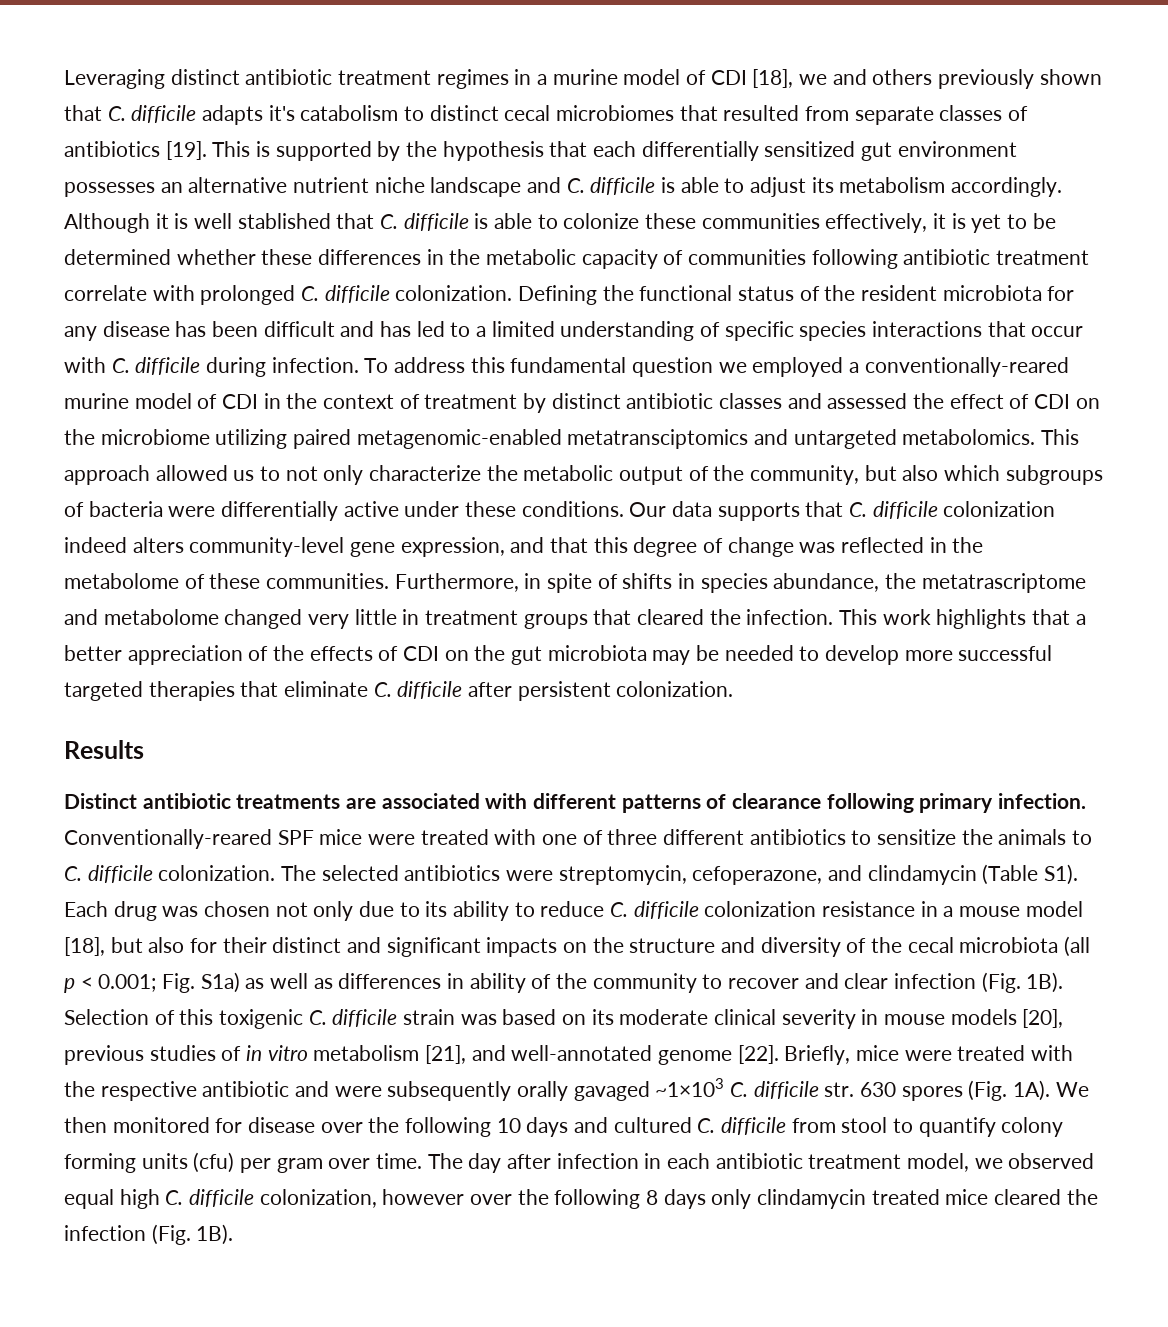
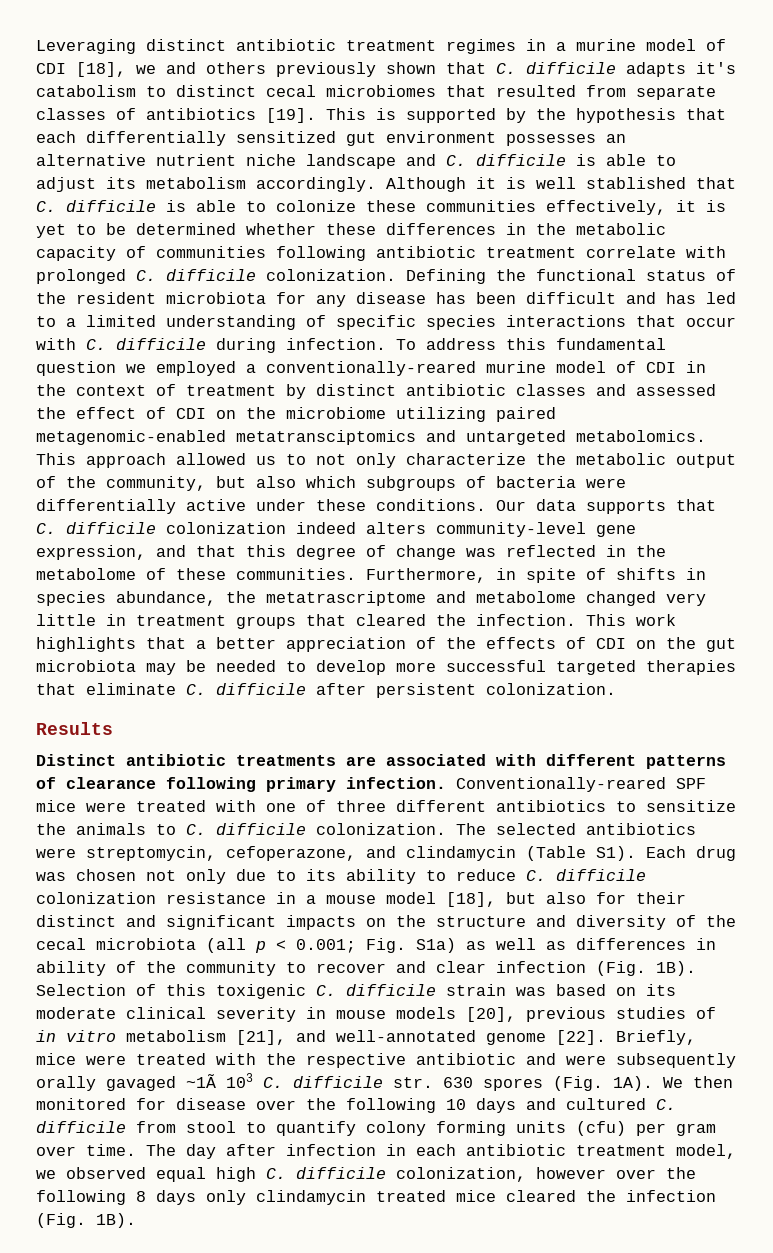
- Briefly, mice were treated with the respective antibiotic and were subsequently orally gavaged ~1×103 C. difficile str. 630 spores (Fig. 1A).
+ Briefly, mice were treated with the respective antibiotic and were subsequently orally gavaged ~1Ã 103 C. difficile str. 630 spores (Fig. 1A).

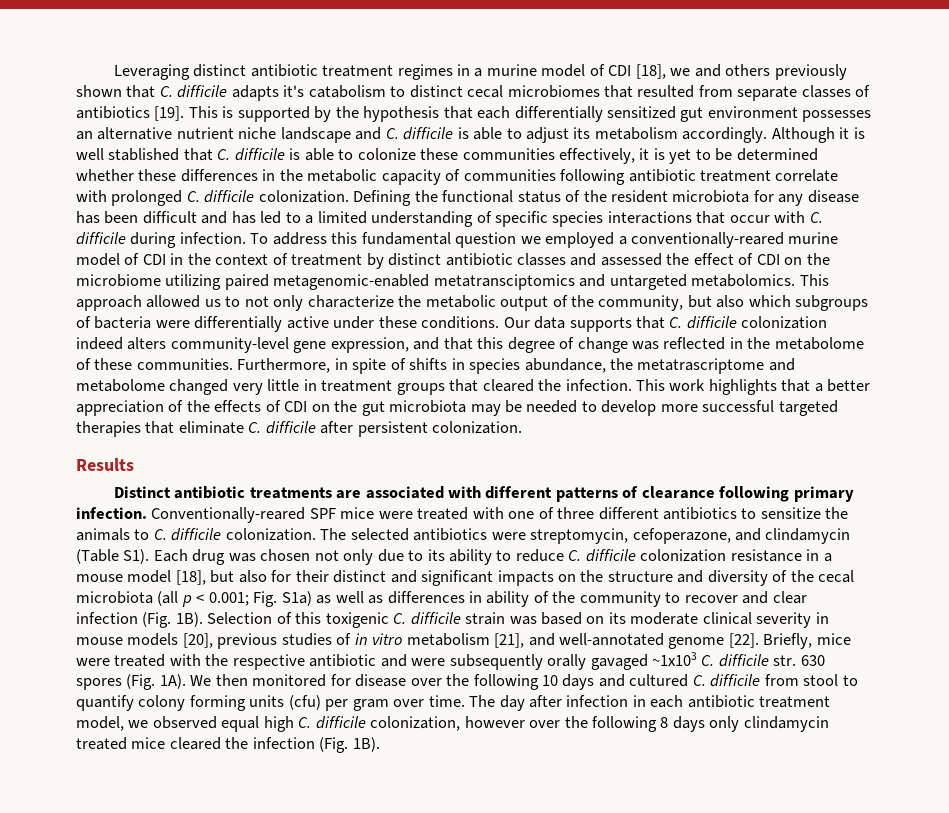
- Briefly, mice were treated with the respective antibiotic and were subsequently orally gavaged ~1Ã 103 C. difficile str. 630 spores (Fig. 1A).
+ Briefly, mice were treated with the respective antibiotic and were subsequently orally gavaged ~1x103 C. difficile str. 630 spores (Fig. 1A).

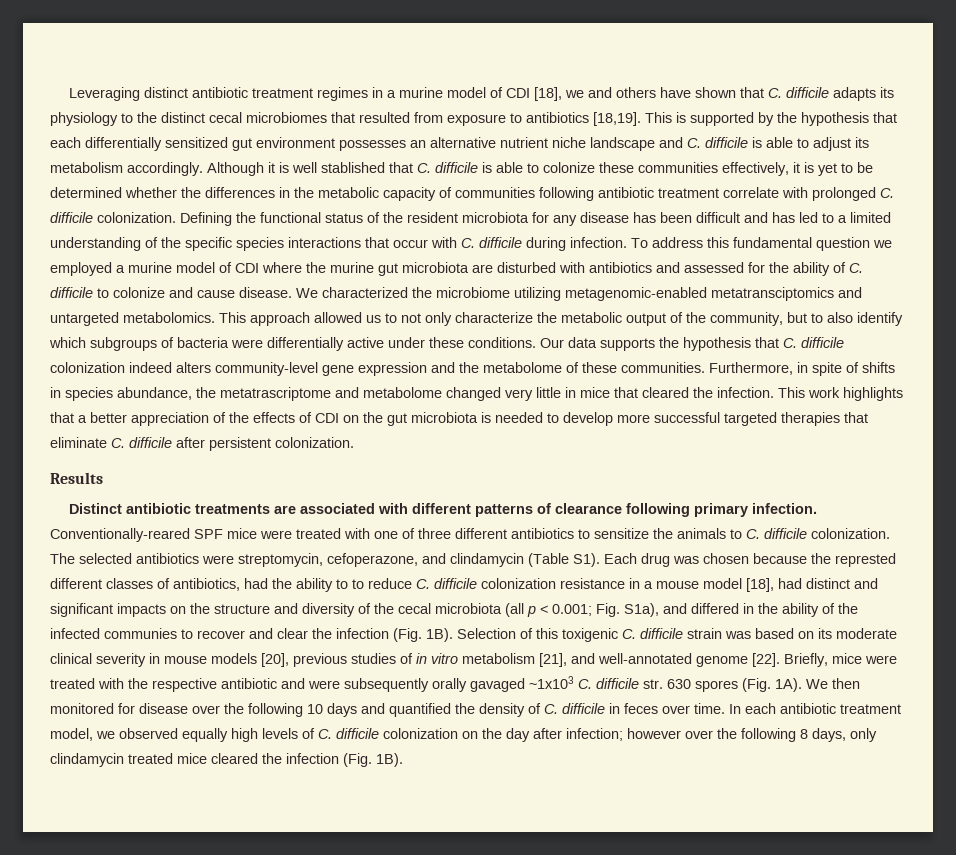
- Leveraging distinct antibiotic treatment regimes in a murine model of CDI [18], we and others previously shown that C. difficile adapts it's catabolism to distinct cecal microbiomes that resulted from separate classes of antibiotics [19].
+ Leveraging distinct antibiotic treatment regimes in a murine model of CDI [18], we and others have shown that C. difficile adapts its physiology to the distinct cecal microbiomes that resulted from exposure to antibiotics [18,19].
- Although it is well stablished that C. difficile is able to colonize these communities effectively, it is yet to be determined whether these differences in the metabolic capacity of communities following antibiotic treatment correlate with prolonged C. difficile colonization.
+ Although it is well stablished that C. difficile is able to colonize these communities effectively, it is yet to be determined whether the differences in the metabolic capacity of communities following antibiotic treatment correlate with prolonged C. difficile colonization.
- Defining the functional status of the resident microbiota for any disease has been difficult and has led to a limited understanding of specific species interactions that occur with C. difficile during infection.
+ Defining the functional status of the resident microbiota for any disease has been difficult and has led to a limited understanding of the specific species interactions that occur with C. difficile during infection.
- To address this fundamental question we employed a conventionally-reared murine model of CDI in the context of treatment by distinct antibiotic classes and assessed the effect of CDI on the microbiome utilizing paired metagenomic-enabled metatransciptomics and untargeted metabolomics.
+ To address this fundamental question we employed a murine model of CDI where the murine gut microbiota are disturbed with antibiotics and assessed for the ability of C. difficile to colonize and cause disease. We characterized the microbiome utilizing metagenomic-enabled metatransciptomics and untargeted metabolomics.
- This approach allowed us to not only characterize the metabolic output of the community, but also which subgroups of bacteria were differentially active under these conditions.
+ This approach allowed us to not only characterize the metabolic output of the community, but to also identify which subgroups of bacteria were differentially active under these conditions.
- Our data supports that C. difficile colonization indeed alters community-level gene expression, and that this degree of change was reflected in the metabolome of these communities.
+ Our data supports the hypothesis that C. difficile colonization indeed alters community-level gene expression and the metabolome of these communities.
- Furthermore, in spite of shifts in species abundance, the metatrascriptome and metabolome changed very little in treatment groups that cleared the infection.
+ Furthermore, in spite of shifts in species abundance, the metatrascriptome and metabolome changed very little in mice that cleared the infection.
- This work highlights that a better appreciation of the effects of CDI on the gut microbiota may be needed to develop more successful targeted therapies that eliminate C. difficile after persistent colonization.
+ This work highlights that a better appreciation of the effects of CDI on the gut microbiota is needed to develop more successful targeted therapies that eliminate C. difficile after persistent colonization.
- The selected antibiotics were streptomycin, cefoperazone, and clindamycin (Table S1). Each drug was chosen not only due to its ability to reduce C. difficile colonization resistance in a mouse model [18], but also for their distinct and significant impacts on the structure and diversity of the cecal microbiota (all p < 0.001; Fig. S1a) as well as differences in ability of the community to recover and clear infection (Fig. 1B).
+ The selected antibiotics were streptomycin, cefoperazone, and clindamycin (Table S1). Each drug was chosen because the represted different classes of antibiotics, had the ability to to reduce C. difficile colonization resistance in a mouse model [18], had distinct and significant impacts on the structure and diversity of the cecal microbiota (all p < 0.001; Fig. S1a), and differed in the ability of the infected communies to recover and clear the infection (Fig. 1B).
- We then monitored for disease over the following 10 days and cultured C. difficile from stool to quantify colony forming units (cfu) per gram over time. The day after infection in each antibiotic treatment model, we observed equal high C. difficile colonization, however over the following 8 days only clindamycin treated mice cleared the infection (Fig. 1B).
+ We then monitored for disease over the following 10 days and quantified the density of C. difficile in feces over time. In each antibiotic treatment model, we observed equally high levels of C. difficile colonization on the day after infection; however over the following 8 days, only clindamycin treated mice cleared the infection (Fig. 1B).

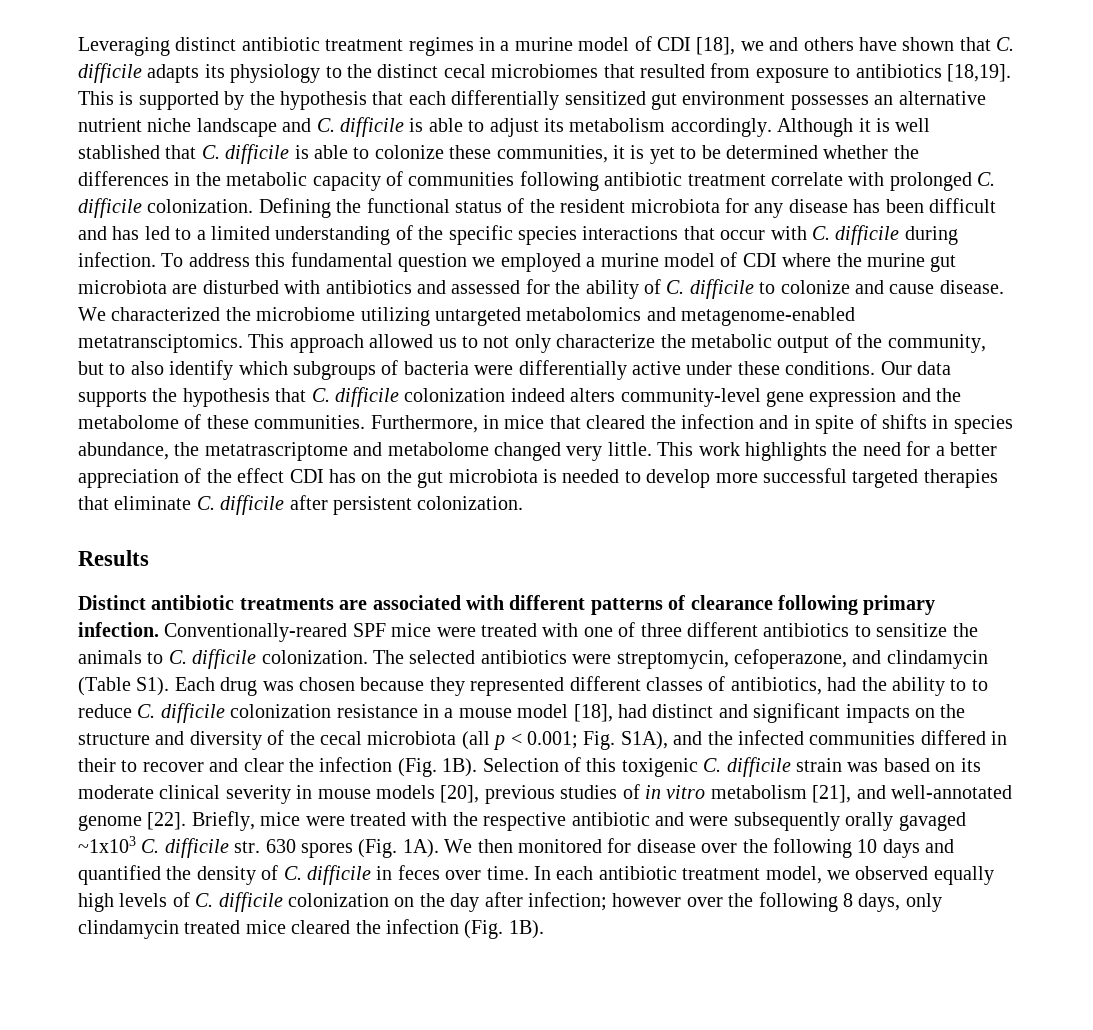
- Although it is well stablished that C. difficile is able to colonize these communities effectively, it is yet to be determined whether the differences in the metabolic capacity of communities following antibiotic treatment correlate with prolonged C. difficile colonization.
+ Although it is well stablished that C. difficile is able to colonize these communities, it is yet to be determined whether the differences in the metabolic capacity of communities following antibiotic treatment correlate with prolonged C. difficile colonization.
- We characterized the microbiome utilizing metagenomic-enabled metatransciptomics and untargeted metabolomics.
+ We characterized the microbiome utilizing untargeted metabolomics and metagenome-enabled metatransciptomics.
- Furthermore, in spite of shifts in species abundance, the metatrascriptome and metabolome changed very little in mice that cleared the infection. This work highlights that a better appreciation of the effects of CDI on the gut microbiota is needed to develop more successful targeted therapies that eliminate C. difficile after persistent colonization.
+ Furthermore, in mice that cleared the infection and in spite of shifts in species abundance, the metatrascriptome and metabolome changed very little. This work highlights the need for a better appreciation of the effect CDI has on the gut microbiota is needed to develop more successful targeted therapies that eliminate C. difficile after persistent colonization.
- The selected antibiotics were streptomycin, cefoperazone, and clindamycin (Table S1). Each drug was chosen because the represted different classes of antibiotics, had the ability to to reduce C. difficile colonization resistance in a mouse model [18], had distinct and significant impacts on the structure and diversity of the cecal microbiota (all p < 0.001;
+ The selected antibiotics were streptomycin, cefoperazone, and clindamycin (Table S1). Each drug was chosen because they represented different classes of antibiotics, had the ability to to reduce C. difficile colonization resistance in a mouse model [18], had distinct and significant impacts on the structure and diversity of the cecal microbiota (all p < 0.001;
- Fig. S1a), and differed in the ability of the infected communies to recover and clear the infection (Fig. 1B).
+ Fig. S1A), and the infected communities differed in their to recover and clear the infection (Fig. 1B).

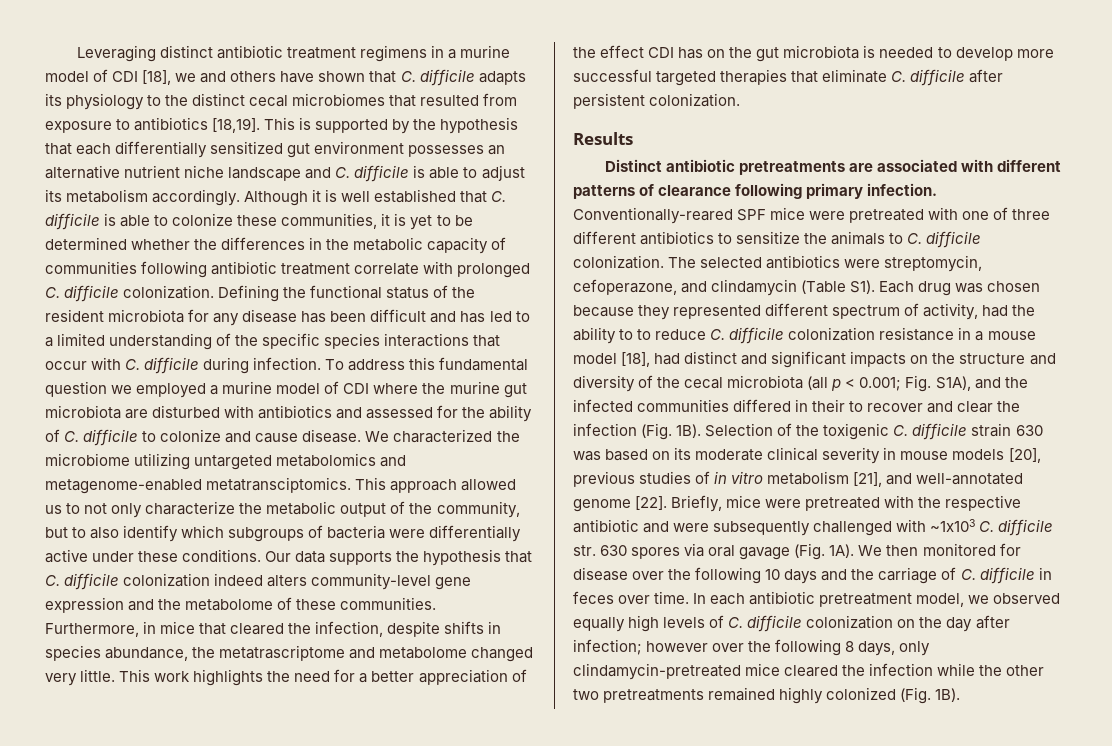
- Leveraging distinct antibiotic treatment regimes in a murine model of CDI [18], we and others have shown that C. difficile adapts its physiology to the distinct cecal microbiomes that resulted from exposure to antibiotics [18,19].
+ Leveraging distinct antibiotic treatment regimens in a murine model of CDI [18], we and others have shown that C. difficile adapts its physiology to the distinct cecal microbiomes that resulted from exposure to antibiotics [18,19].
- Although it is well stablished that C. difficile is able to colonize these communities, it is yet to be determined whether the differences in the metabolic capacity of communities following antibiotic treatment correlate with prolonged C. difficile colonization.
+ Although it is well established that C. difficile is able to colonize these communities, it is yet to be determined whether the differences in the metabolic capacity of communities following antibiotic treatment correlate with prolonged C. difficile colonization.
- Furthermore, in mice that cleared the infection and in spite of shifts in species abundance, the metatrascriptome and metabolome changed very little.
+ Furthermore, in mice that cleared the infection, despite shifts in species abundance, the metatrascriptome and metabolome changed very little.
- Distinct antibiotic treatments are associated with different patterns of clearance following primary infection.
+ Distinct antibiotic pretreatments are associated with different patterns of clearance following primary infection.
- Conventionally-reared SPF mice were treated with one of three different antibiotics to sensitize the animals to C. difficile colonization.
+ Conventionally-reared SPF mice were pretreated with one of three different antibiotics to sensitize the animals to C. difficile colonization.
- The selected antibiotics were streptomycin, cefoperazone, and clindamycin (Table S1). Each drug was chosen because they represented different classes of antibiotics, had the ability to to reduce C. difficile colonization resistance in a mouse model [18], had distinct and significant impacts on the structure and diversity of the cecal microbiota (all p < 0.001;
+ The selected antibiotics were streptomycin, cefoperazone, and clindamycin (Table S1). Each drug was chosen because they represented different spectrum of activity, had the ability to to reduce C. difficile colonization resistance in a mouse model [18], had distinct and significant impacts on the structure and diversity of the cecal microbiota (all p < 0.001;
- Selection of this toxigenic C. difficile strain was based on its moderate clinical severity in mouse models [20], previous studies of in vitro metabolism [21], and well-annotated genome [22].
+ Selection of the toxigenic C. difficile strain 630 was based on its moderate clinical severity in mouse models [20], previous studies of in vitro metabolism [21], and well-annotated genome [22].
- Briefly, mice were treated with the respective antibiotic and were subsequently orally gavaged ~1x103 C. difficile str. 630 spores (Fig. 1A).
+ Briefly, mice were pretreated with the respective antibiotic and were subsequently challenged with ~1x103 C. difficile str. 630 spores via oral gavage (Fig. 1A).
- We then monitored for disease over the following 10 days and quantified the density of C. difficile in feces over time.
+ We then monitored for disease over the following 10 days and the carriage of C. difficile in feces over time.
- In each antibiotic treatment model, we observed equally high levels of C. difficile colonization on the day after infection; however over the following 8 days, only clindamycin treated mice cleared the infection (Fig. 1B).
+ In each antibiotic pretreatment model, we observed equally high levels of C. difficile colonization on the day after infection; however over the following 8 days, only clindamycin-pretreated mice cleared the infection while the other two pretreatments remained highly colonized (Fig. 1B).

